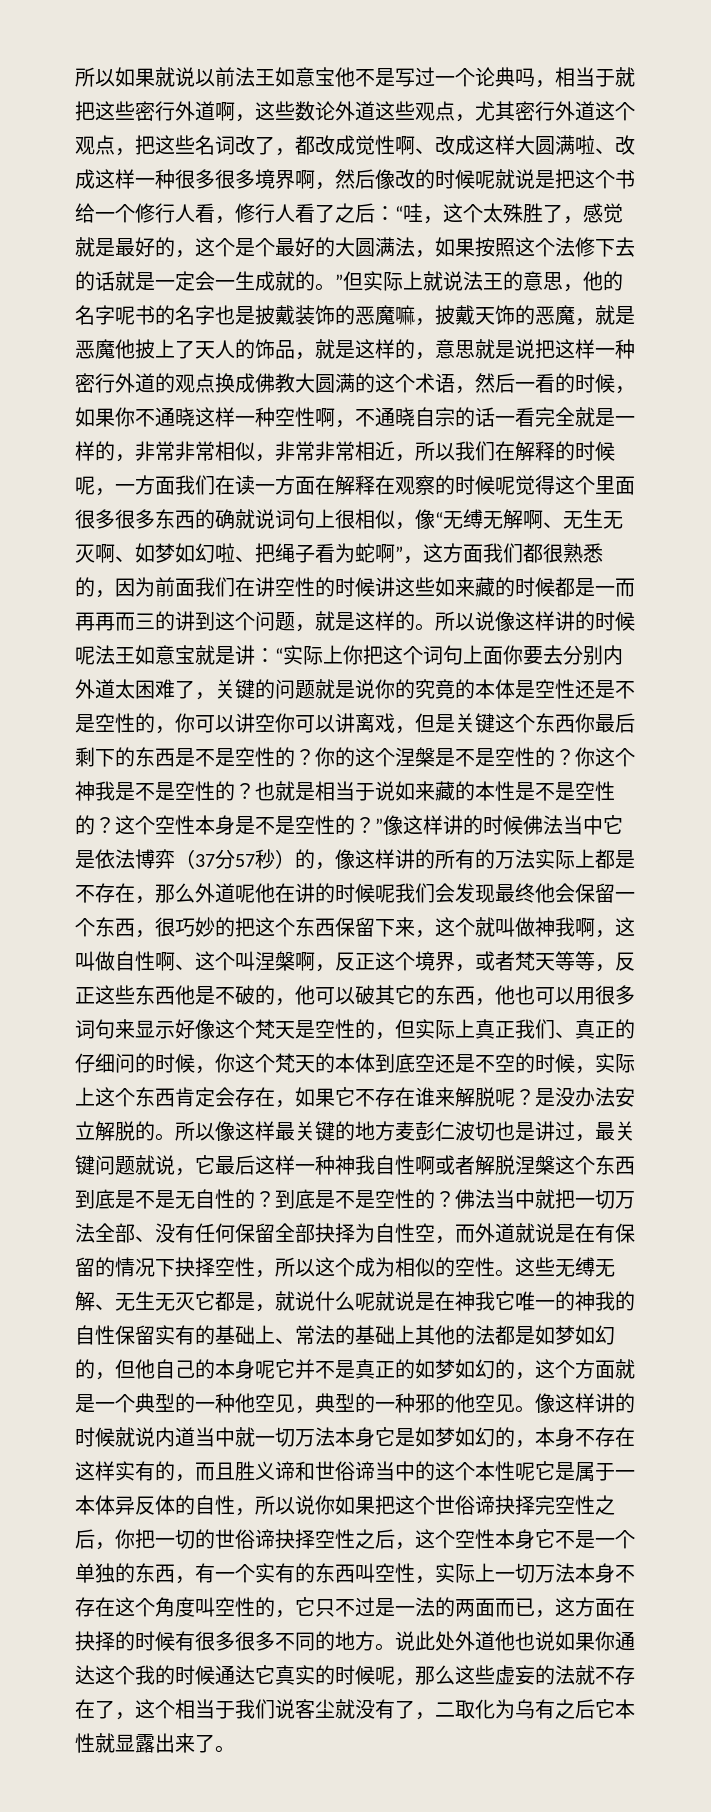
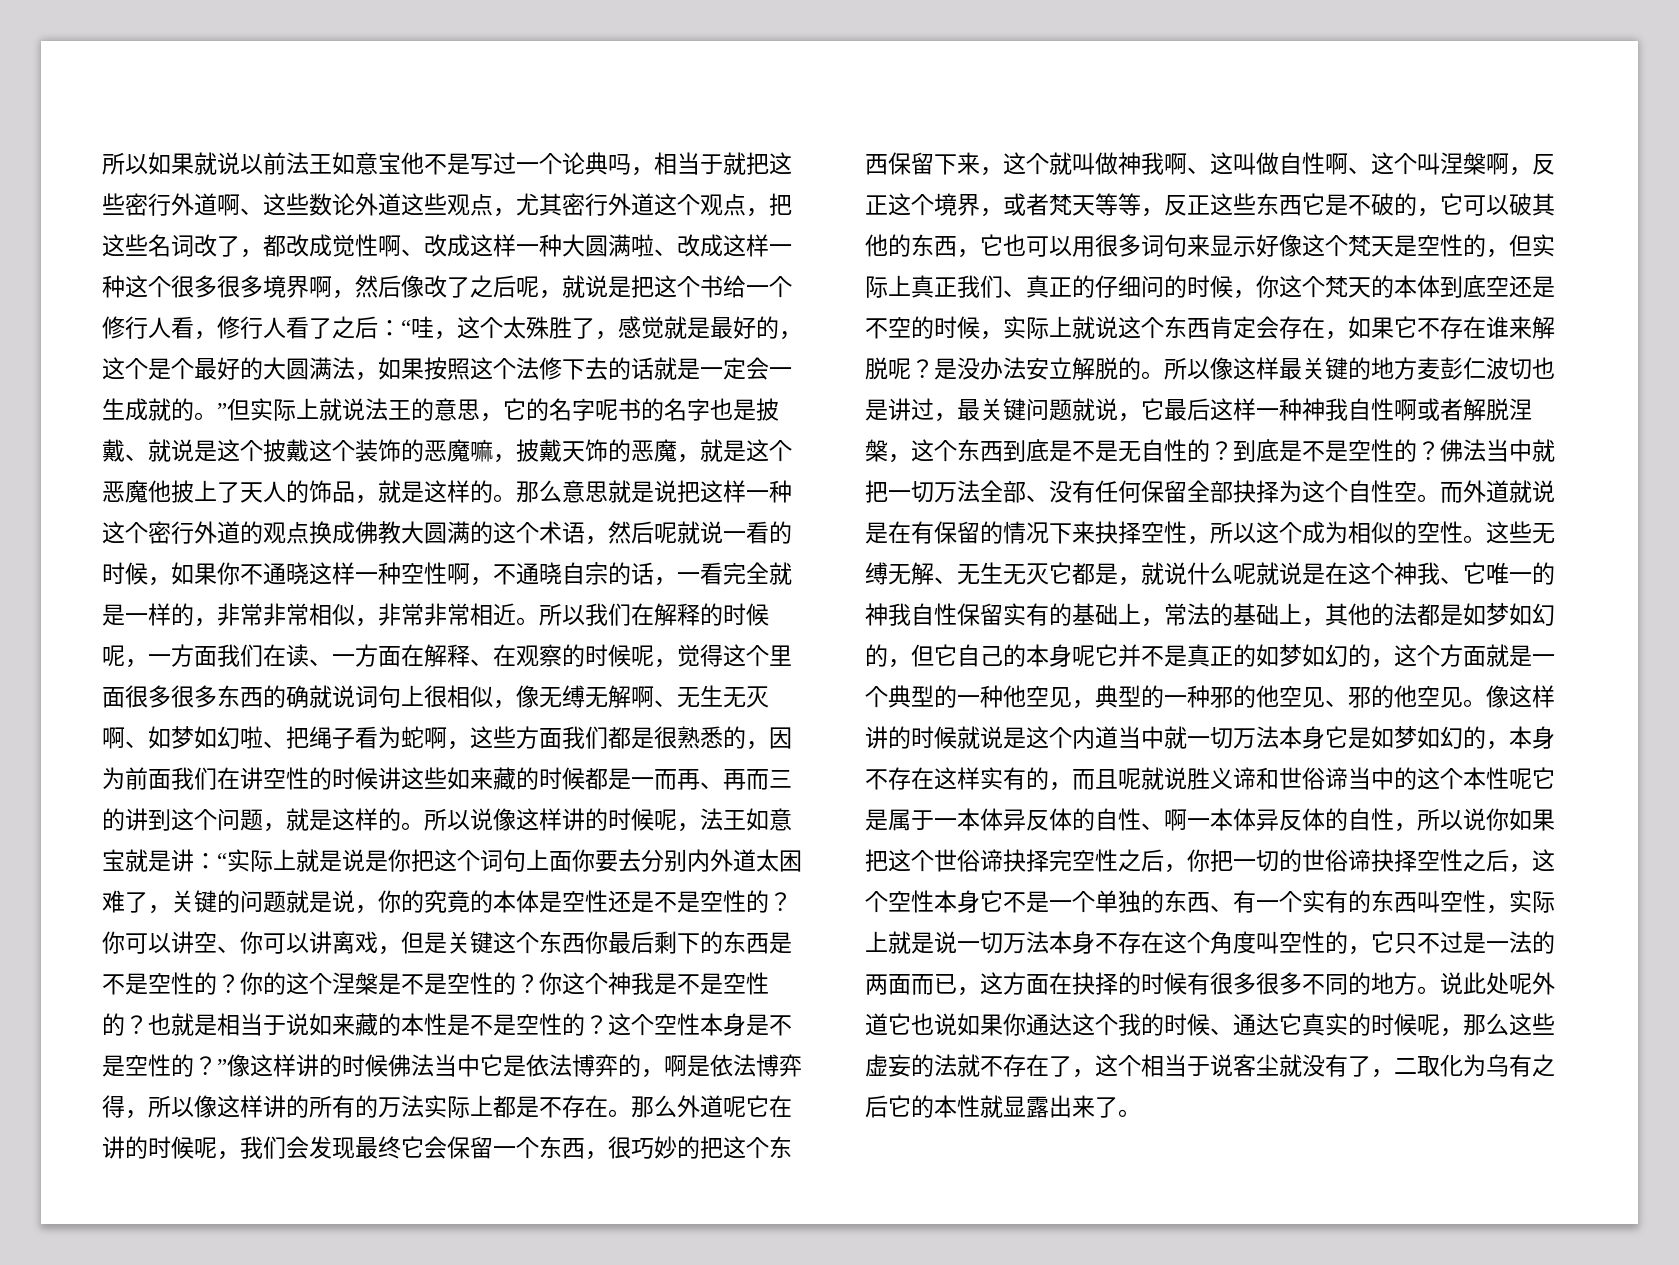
- 所以如果就说以前法王如意宝他不是写过一个论典吗，相当于就把这些密行外道啊，这些数论外道这些观点，尤其密行外道这个观点，把这些名词改了，都改成觉性啊、改成这样大圆满啦、改成这样一种很多很多境界啊，然后像改的时候呢就说是把这个书给一个修行人看，修行人看了之后：
+ 所以如果就说以前法王如意宝他不是写过一个论典吗，相当于就把这些密行外道啊、这些数论外道这些观点，尤其密行外道这个观点，把这些名词改了，都改成觉性啊、改成这样一种大圆满啦、改成这样一种这个很多很多境界啊，然后像改了之后呢，就说是把这个书给一个修行人看，修行人看了之后：
- “哇，这个太殊胜了，感觉就是最好的，这个是个最好的大圆满法，如果按照这个法修下去的话就是一定会一生成就的。”但实际上就说法王的意思，他的名字呢书的名字也是披戴装饰的恶魔嘛，披戴天饰的恶魔，就是恶魔他披上了天人的饰品，就是这样的，意思就是说把这样一种密行外道的观点换成佛教大圆满的这个术语，然后一看的时候，如果你不通晓这样一种空性啊，不通晓自宗的话一看完全就是一样的，非常非常相似，非常非常相近，所以我们在解释的时候呢，一方面我们在读一方面在解释在观察的时候呢觉得这个里面很多很多东西的确就说词句上很相似，像“无缚无解啊、无生无灭啊、如梦如幻啦、把绳子看为蛇啊”，这方面我们都很熟悉的，因为前面我们在讲空性的时候讲这些如来藏的时候都是一而再再而三的讲到这个问题，就是这样的。
+ “哇，这个太殊胜了，感觉就是最好的，这个是个最好的大圆满法，如果按照这个法修下去的话就是一定会一生成就的。”但实际上就说法王的意思，它的名字呢书的名字也是披戴、就说是这个披戴这个装饰的恶魔嘛，披戴天饰的恶魔，就是这个恶魔他披上了天人的饰品，就是这样的。那么意思就是说把这样一种这个密行外道的观点换成佛教大圆满的这个术语，然后呢就说一看的时候，如果你不通晓这样一种空性啊，不通晓自宗的话，一看完全就是一样的，非常非常相似，非常非常相近。所以我们在解释的时候呢，一方面我们在读、一方面在解释、在观察的时候呢，觉得这个里面很多很多东西的确就说词句上很相似，像无缚无解啊、无生无灭啊、如梦如幻啦、把绳子看为蛇啊，这些方面我们都是很熟悉的，因为前面我们在讲空性的时候讲这些如来藏的时候都是一而再、再而三的讲到这个问题，就是这样的。
- 所以说像这样讲的时候呢法王如意宝就是讲：“实际上你把这个词句上面你要去分别内外道太困难了，关键的问题就是说你的究竟的本体是空性还是不是空性的，你可以讲空你可以讲离戏，但是关键这个东西你最后剩下的东西是不是空性的？
+ 所以说像这样讲的时候呢，法王如意宝就是讲：“实际上就是说是你把这个词句上面你要去分别内外道太困难了，关键的问题就是说，你的究竟的本体是空性还是不是空性的？你可以讲空、你可以讲离戏，但是关键这个东西你最后剩下的东西是不是空性的？
- 这个空性本身是不是空性的？”像这样讲的时候佛法当中它是依法博弈（37分57秒）的，像这样讲的所有的万法实际上都是不存在，那么外道呢他在讲的时候呢我们会发现最终他会保留一个东西，很巧妙的把这个东西保留下来，这个就叫做神我啊，这叫做自性啊、这个叫涅槃啊，反正这个境界，或者梵天等等，反正这些东西他是不破的，他可以破其它的东西，他也可以用很多词句来显示好像这个梵天是空性的，但实际上真正我们、真正的仔细问的时候，你这个梵天的本体到底空还是不空的时候，实际上这个东西肯定会存在，如果它不存在谁来解脱呢？
+ 这个空性本身是不是空性的？”像这样讲的时候佛法当中它是依法博弈的，啊是依法博弈得，所以像这样讲的所有的万法实际上都是不存在。那么外道呢它在讲的时候呢，我们会发现最终它会保留一个东西，很巧妙的把这个东西保留下来，这个就叫做神我啊、这叫做自性啊、这个叫涅槃啊，反正这个境界，或者梵天等等，反正这些东西它是不破的，它可以破其他的东西，它也可以用很多词句来显示好像这个梵天是空性的，但实际上真正我们、真正的仔细问的时候，你这个梵天的本体到底空还是不空的时候，实际上就说这个东西肯定会存在，如果它不存在谁来解脱呢？
- 所以像这样最关键的地方麦彭仁波切也是讲过，最关键问题就说，它最后这样一种神我自性啊或者解脱涅槃这个东西到底是不是无自性的？
+ 所以像这样最关键的地方麦彭仁波切也是讲过，最关键问题就说，它最后这样一种神我自性啊或者解脱涅槃，这个东西到底是不是无自性的？
- 佛法当中就把一切万法全部、没有任何保留全部抉择为自性空，而外道就说是在有保留的情况下抉择空性，所以这个成为相似的空性。
+ 佛法当中就把一切万法全部、没有任何保留全部抉择为这个自性空。而外道就说是在有保留的情况下来抉择空性，所以这个成为相似的空性。
- 这些无缚无解、无生无灭它都是，就说什么呢就说是在神我它唯一的神我的自性保留实有的基础上、常法的基础上其他的法都是如梦如幻的，但他自己的本身呢它并不是真正的如梦如幻的，这个方面就是一个典型的一种他空见，典型的一种邪的他空见。
+ 这些无缚无解、无生无灭它都是，就说什么呢就说是在这个神我、它唯一的神我自性保留实有的基础上，常法的基础上，其他的法都是如梦如幻的，但它自己的本身呢它并不是真正的如梦如幻的，这个方面就是一个典型的一种他空见，典型的一种邪的他空见、邪的他空见。
- 像这样讲的时候就说内道当中就一切万法本身它是如梦如幻的，本身不存在这样实有的，而且胜义谛和世俗谛当中的这个本性呢它是属于一本体异反体的自性，所以说你如果把这个世俗谛抉择完空性之后，你把一切的世俗谛抉择空性之后，这个空性本身它不是一个单独的东西，有一个实有的东西叫空性，实际上一切万法本身不存在这个角度叫空性的，它只不过是一法的两面而已，这方面在抉择的时候有很多很多不同的地方。
+ 像这样讲的时候就说是这个内道当中就一切万法本身它是如梦如幻的，本身不存在这样实有的，而且呢就说胜义谛和世俗谛当中的这个本性呢它是属于一本体异反体的自性、啊一本体异反体的自性，所以说你如果把这个世俗谛抉择完空性之后，你把一切的世俗谛抉择空性之后，这个空性本身它不是一个单独的东西、有一个实有的东西叫空性，实际上就是说一切万法本身不存在这个角度叫空性的，它只不过是一法的两面而已，这方面在抉择的时候有很多很多不同的地方。
- 说此处外道他也说如果你通达这个我的时候通达它真实的时候呢，那么这些虚妄的法就不存在了，这个相当于我们说客尘就没有了，二取化为乌有之后它本性就显露出来了。
+ 说此处呢外道它也说如果你通达这个我的时候、通达它真实的时候呢，那么这些虚妄的法就不存在了，这个相当于说客尘就没有了，二取化为乌有之后它的本性就显露出来了。

